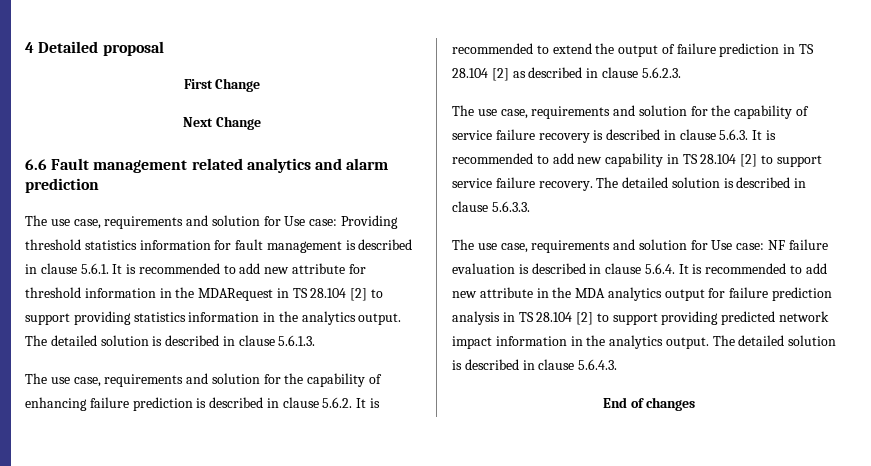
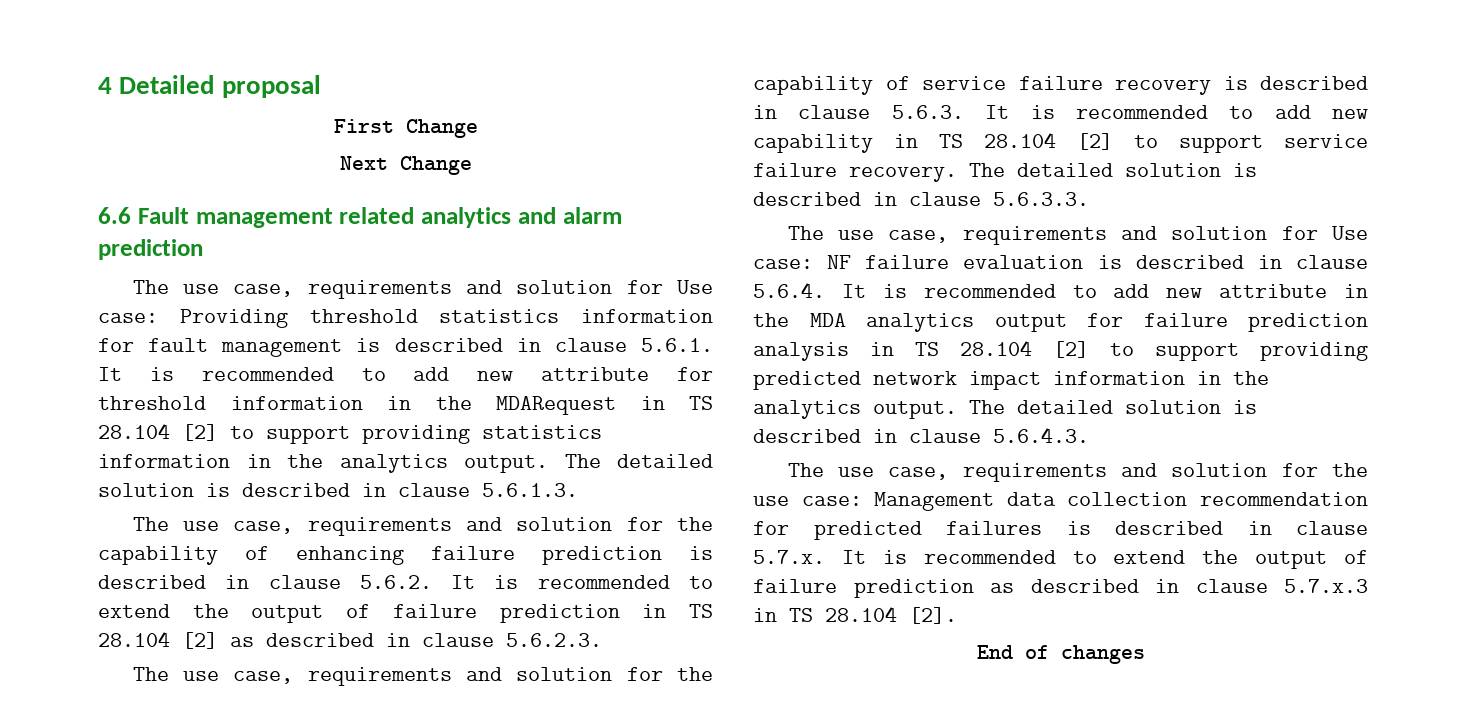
+ The use case, requirements and solution for the use case: Management data collection recommendation for predicted failures is described in clause 5.7.x. It is recommended to extend the output of failure prediction as described in clause 5.7.x.3 in TS 28.104 [2].

